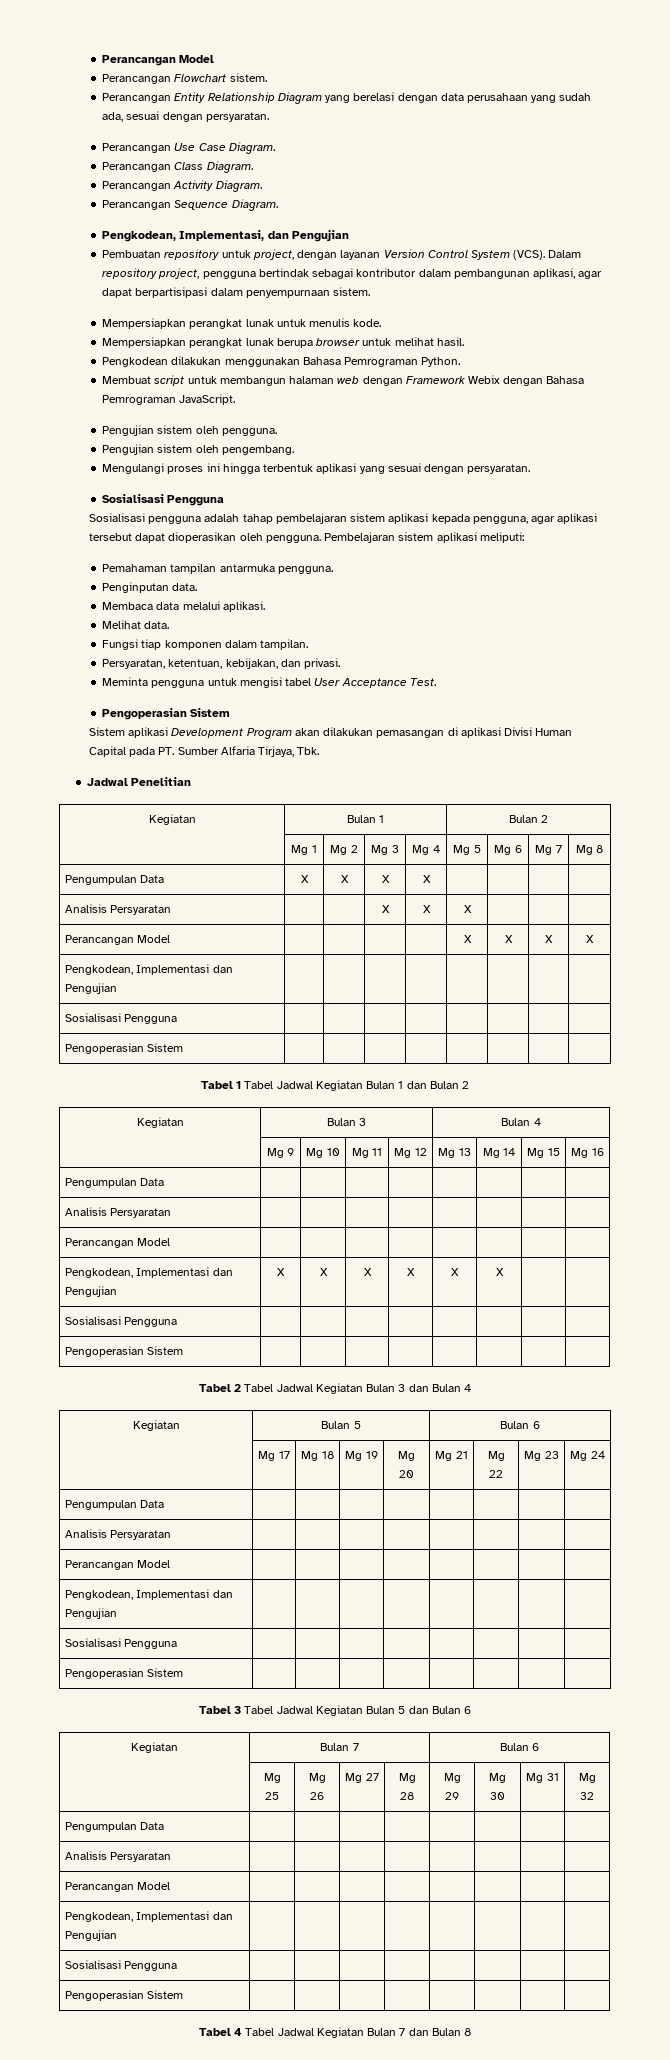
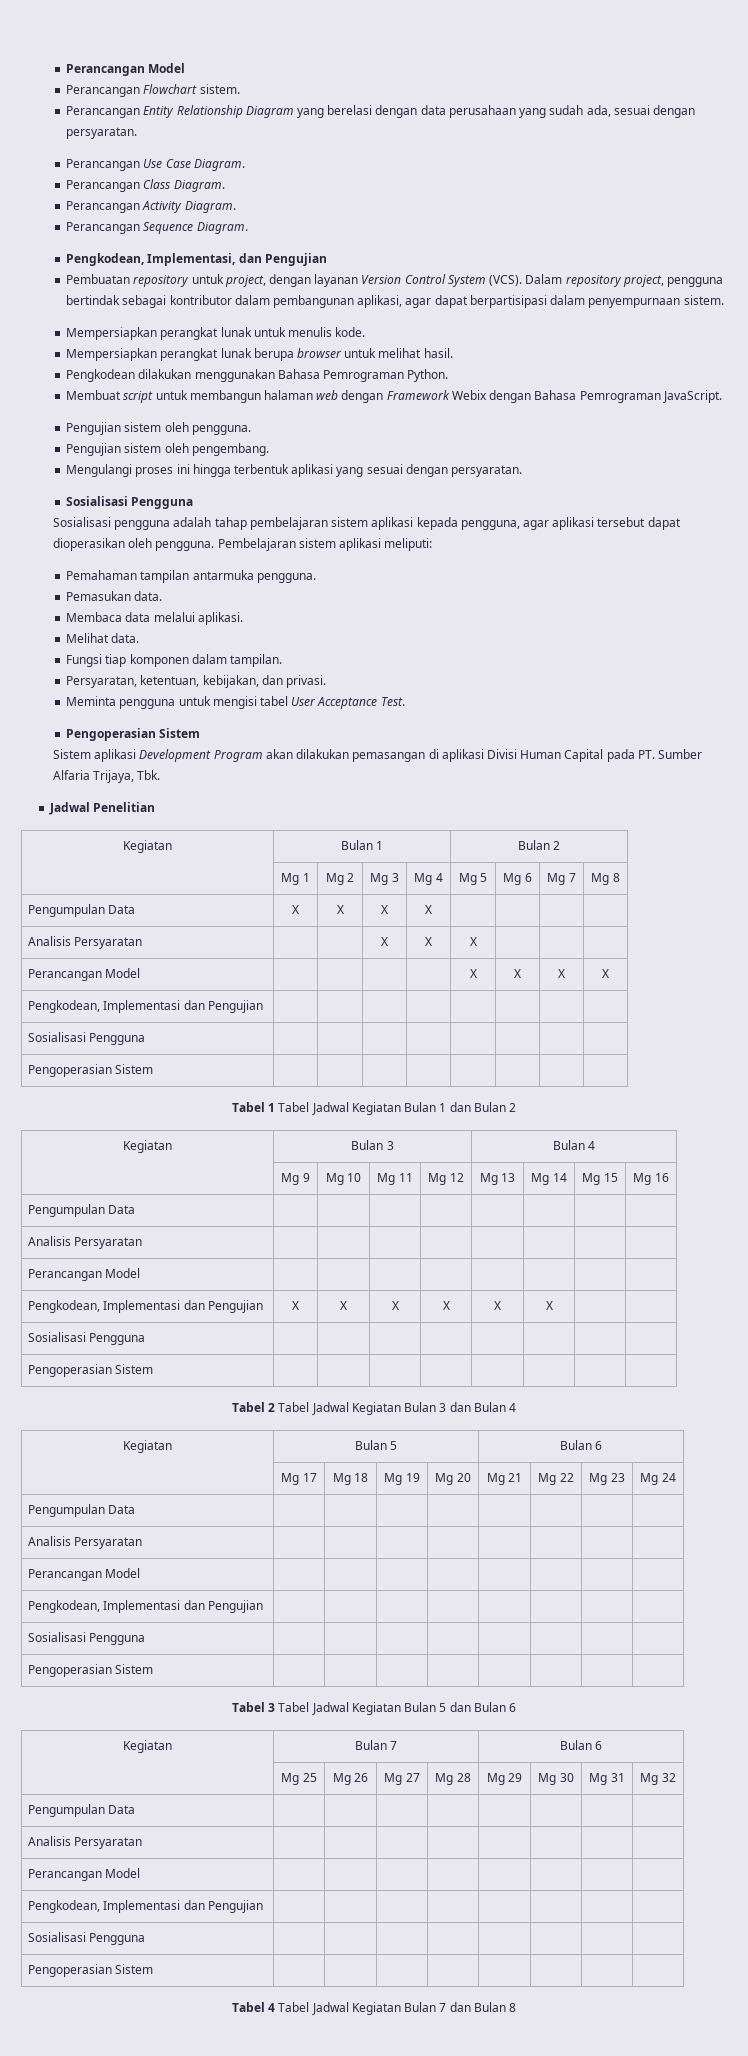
- Penginputan data.
+ Pemasukan data.
- Sistem aplikasi Development Program akan dilakukan pemasangan di aplikasi Divisi Human Capital pada PT. Sumber Alfaria Tirjaya, Tbk.
+ Sistem aplikasi Development Program akan dilakukan pemasangan di aplikasi Divisi Human Capital pada PT. Sumber Alfaria Trijaya, Tbk.

